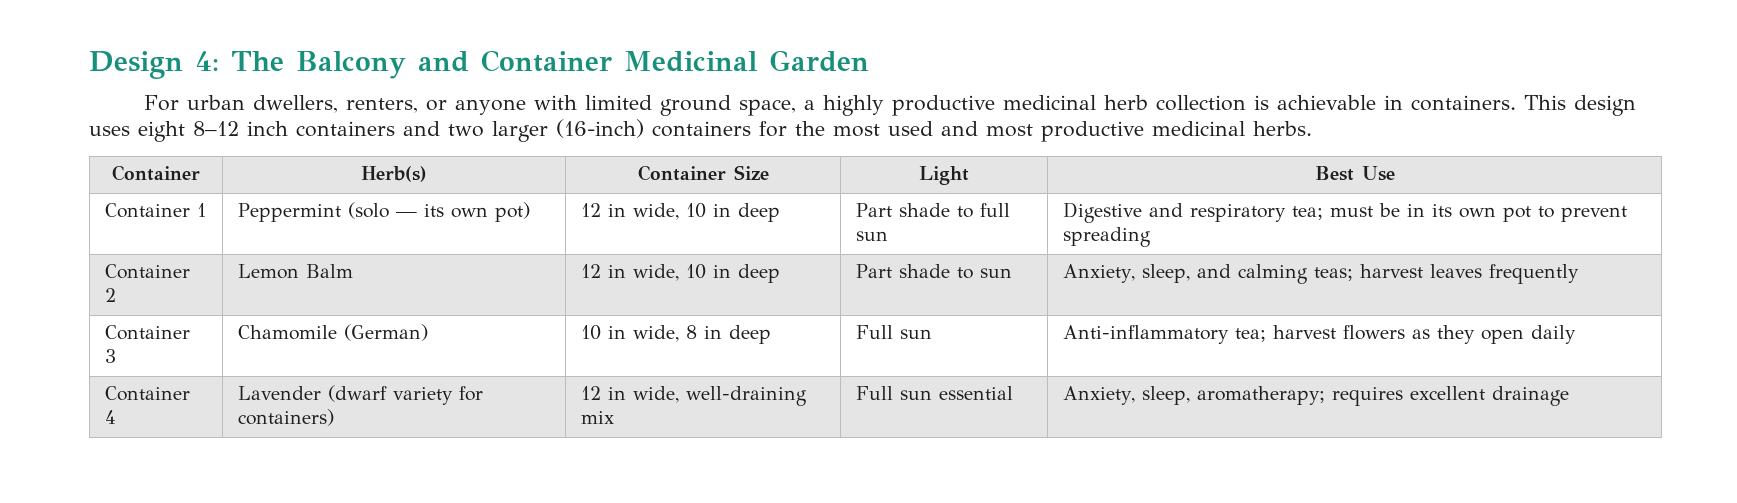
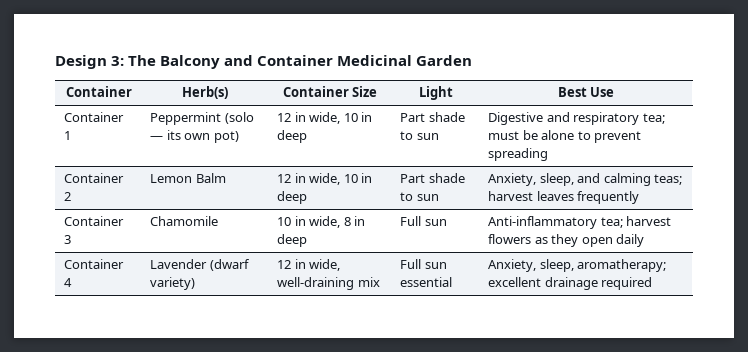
- Design 4: The Balcony and Container Medicinal Garden
+ Design 3: The Balcony and Container Medicinal Garden
- For urban dwellers, renters, or anyone with limited ground space, a highly productive medicinal herb collection is achievable in containers. This design uses eight 8–12 inch containers and two larger (16-inch) containers for the most used and most productive medicinal herbs.
- Container 1 | Peppermint (solo — its own pot) | 12 in wide, 10 in deep | Part shade to full sun | Digestive and respiratory tea; must be in its own pot to prevent spreading
+ Container 1 | Peppermint (solo — its own pot) | 12 in wide, 10 in deep | Part shade to sun | Digestive and respiratory tea; must be alone to prevent spreading
- Container 3 | Chamomile (German) | 10 in wide, 8 in deep | Full sun | Anti-inflammatory tea; harvest flowers as they open daily
+ Container 3 | Chamomile | 10 in wide, 8 in deep | Full sun | Anti-inflammatory tea; harvest flowers as they open daily
- Container 4 | Lavender (dwarf variety for containers) | 12 in wide, well-draining mix | Full sun essential | Anxiety, sleep, aromatherapy; requires excellent drainage
+ Container 4 | Lavender (dwarf variety) | 12 in wide, well-draining mix | Full sun essential | Anxiety, sleep, aromatherapy; excellent drainage required

